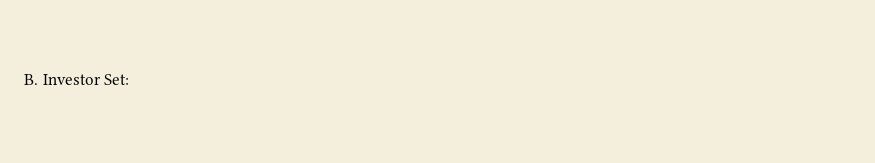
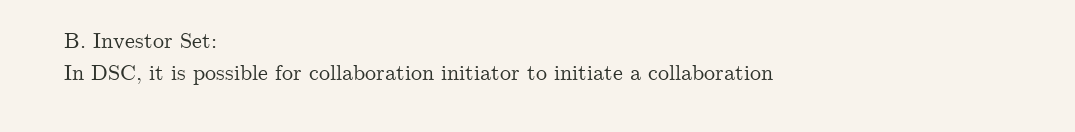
+ In DSC, it is possible for collaboration initiator to initiate a collaboration

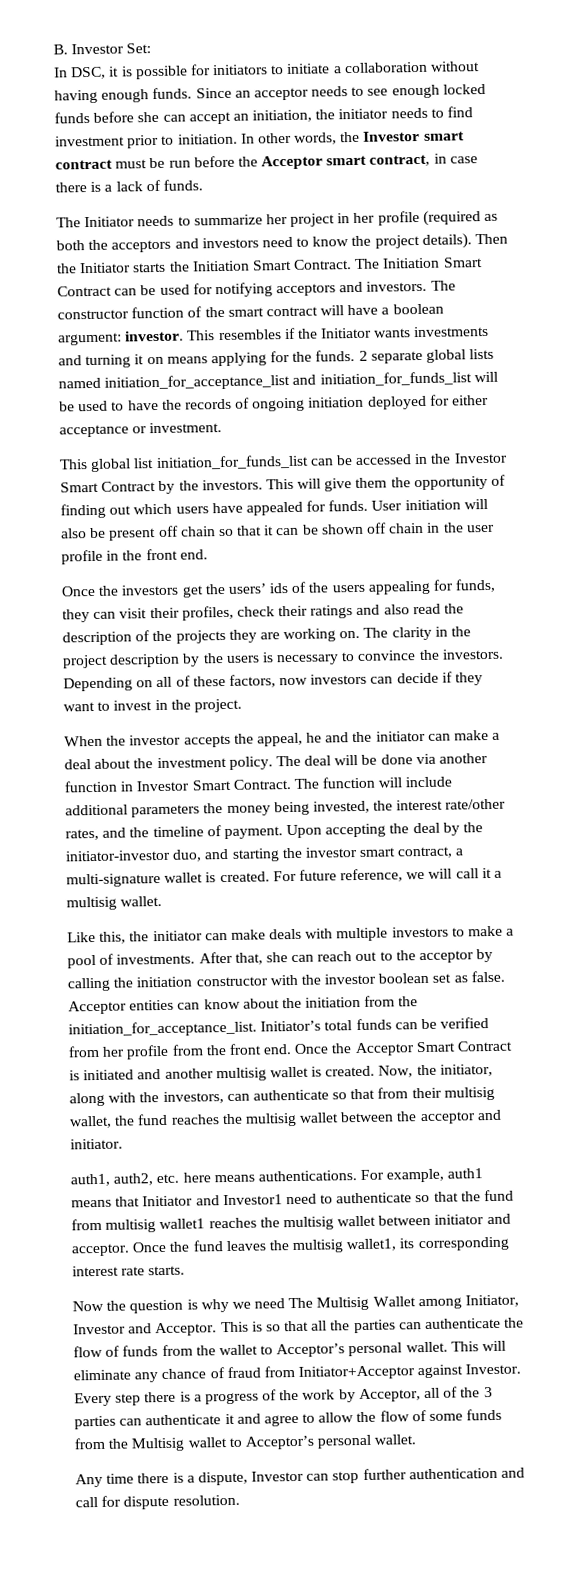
- In DSC, it is possible for collaboration initiator to initiate a collaboration
+ In DSC, it is possible for initiators to initiate a collaboration without having enough funds. Since an acceptor needs to see enough locked funds before she can accept an initiation, the initiator needs to find investment prior to initiation. In other words, the Investor smart contract must be run before the Acceptor smart contract, in case there is a lack of funds.
+ The Initiator needs to summarize her project in her profile (required as both the acceptors and investors need to know the project details). Then the Initiator starts the Initiation Smart Contract. The Initiation Smart Contract can be used for notifying acceptors and investors. The constructor function of the smart contract will have a boolean argument: investor. This resembles if the Initiator wants investments and turning it on means applying for the funds. 2 separate global lists named initiation_for_acceptance_list and initiation_for_funds_list will be used to have the records of ongoing initiation deployed for either acceptance or investment.
+ This global list initiation_for_funds_list can be accessed in the Investor Smart Contract by the investors. This will give them the opportunity of finding out which users have appealed for funds. User initiation will also be present off chain so that it can be shown off chain in the user profile in the front end.
+ Once the investors get the users’ ids of the users appealing for funds, they can visit their profiles, check their ratings and also read the description of the projects they are working on. The clarity in the project description by the users is necessary to convince the investors. Depending on all of these factors, now investors can decide if they want to invest in the project.
+ When the investor accepts the appeal, he and the initiator can make a deal about the investment policy. The deal will be done via another function in Investor Smart Contract. The function will include additional parameters the money being invested, the interest rate/other rates, and the timeline of payment. Upon accepting the deal by the initiator-investor duo, and starting the investor smart contract, a multi-signature wallet is created. For future reference, we will call it a multisig wallet.
+ Like this, the initiator can make deals with multiple investors to make a pool of investments. After that, she can reach out to the acceptor by calling the initiation constructor with the investor boolean set as false. Acceptor entities can know about the initiation from the initiation_for_acceptance_list. Initiator’s total funds can be verified from her profile from the front end. Once the Acceptor Smart Contract is initiated and another multisig wallet is created. Now, the initiator, along with the investors, can authenticate so that from their multisig wallet, the fund reaches the multisig wallet between the acceptor and initiator.
+ auth1, auth2, etc. here means authentications. For example, auth1 means that Initiator and Investor1 need to authenticate so that the fund from multisig wallet1 reaches the multisig wallet between initiator and acceptor. Once the fund leaves the multisig wallet1, its corresponding interest rate starts.
+ Now the question is why we need The Multisig Wallet among Initiator, Investor and Acceptor. This is so that all the parties can authenticate the flow of funds from the wallet to Acceptor’s personal wallet. This will eliminate any chance of fraud from Initiator+Acceptor against Investor. Every step there is a progress of the work by Acceptor, all of the 3 parties can authenticate it and agree to allow the flow of some funds from the Multisig wallet to Acceptor’s personal wallet.
+ Any time there is a dispute, Investor can stop further authentication and call for dispute resolution.

